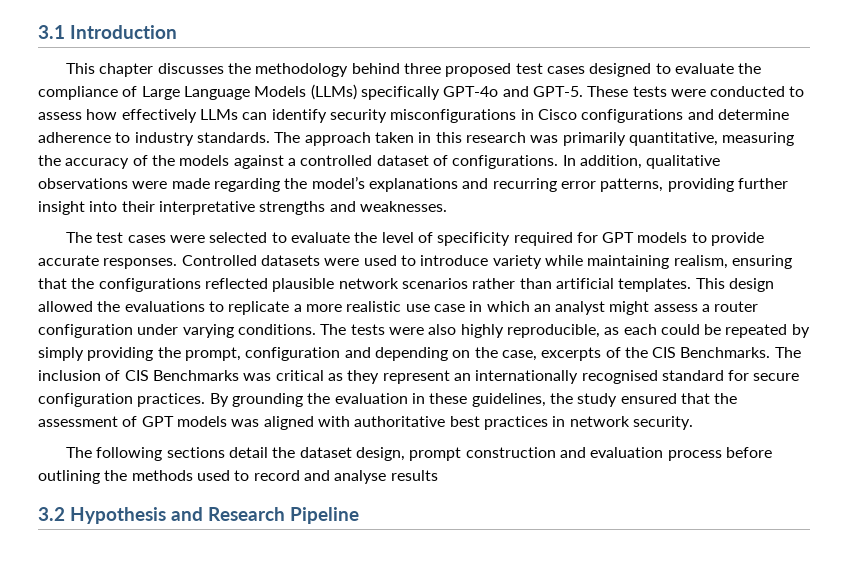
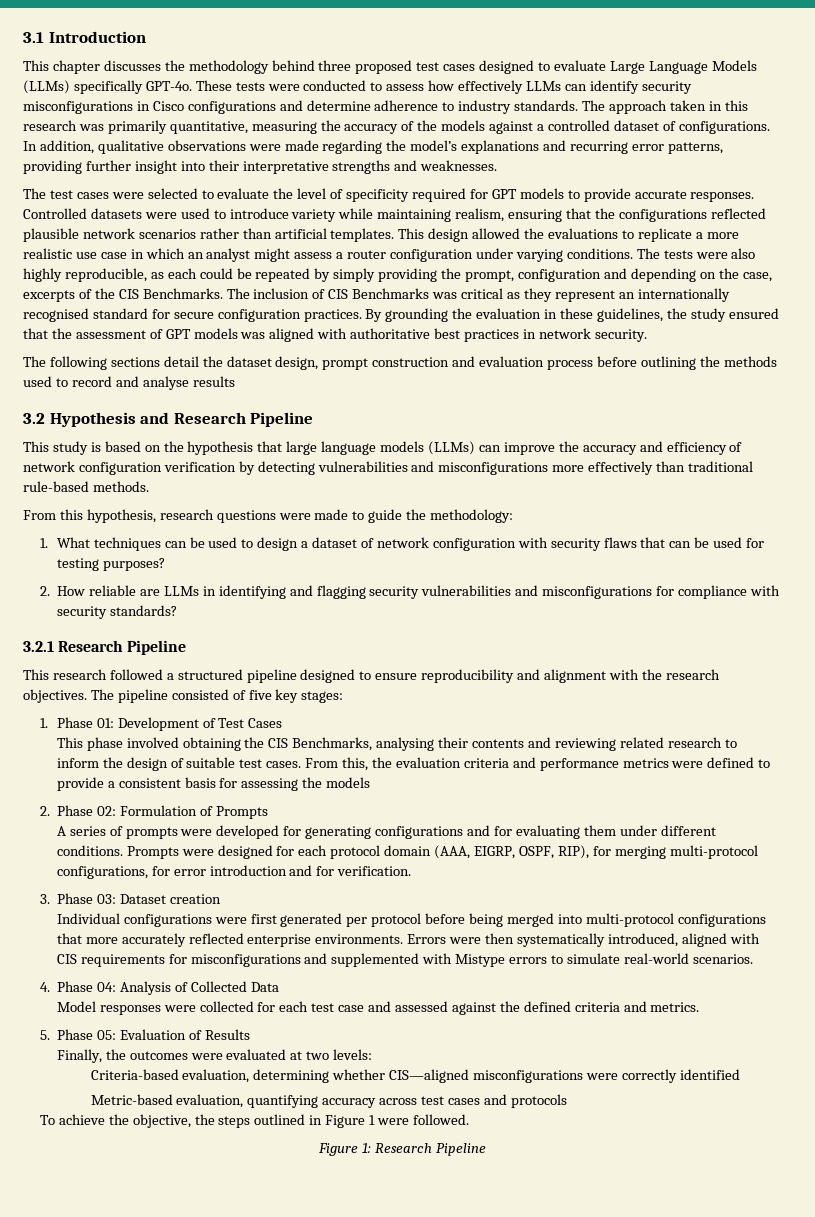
- This chapter discusses the methodology behind three proposed test cases designed to evaluate the compliance of Large Language Models (LLMs) specifically GPT-4o and GPT-5.
+ This chapter discusses the methodology behind three proposed test cases designed to evaluate Large Language Models (LLMs) specifically GPT-4o.
+ This study is based on the hypothesis that large language models (LLMs) can improve the accuracy and efficiency of network configuration verification by detecting vulnerabilities and misconfigurations more effectively than traditional rule-based methods.
+ From this hypothesis, research questions were made to guide the methodology:
+ 1. What techniques can be used to design a dataset of network configuration with security flaws that can be used for testing purposes?
+ 2. How reliable are LLMs in identifying and flagging security vulnerabilities and misconfigurations for compliance with security standards?
+ 3.2.1 Research Pipeline
+ This research followed a structured pipeline designed to ensure reproducibility and alignment with the research objectives. The pipeline consisted of five key stages:
+ 1. Phase 01: Development of Test Cases
+ This phase involved obtaining the CIS Benchmarks, analysing their contents and reviewing related research to inform the design of suitable test cases. From this, the evaluation criteria and performance metrics were defined to provide a consistent basis for assessing the models
+ 2. Phase 02: Formulation of Prompts
+ A series of prompts were developed for generating configurations and for evaluating them under different conditions. Prompts were designed for each protocol domain (AAA, EIGRP, OSPF, RIP), for merging multi-protocol configurations, for error introduction and for verification.
+ 3. Phase 03: Dataset creation
+ Individual configurations were first generated per protocol before being merged into multi-protocol configurations that more accurately reflected enterprise environments. Errors were then systematically introduced, aligned with CIS requirements for misconfigurations and supplemented with Mistype errors to simulate real-world scenarios.
+ 4. Phase 04: Analysis of Collected Data
+ Model responses were collected for each test case and assessed against the defined criteria and metrics.
+ 5. Phase 05: Evaluation of Results
+ Finally, the outcomes were evaluated at two levels:
+ Criteria-based evaluation, determining whether CIS—aligned misconfigurations were correctly identified
+ Metric-based evaluation, quantifying accuracy across test cases and protocols
+ To achieve the objective, the steps outlined in Figure 1 were followed.
+ Figure 1: Research Pipeline

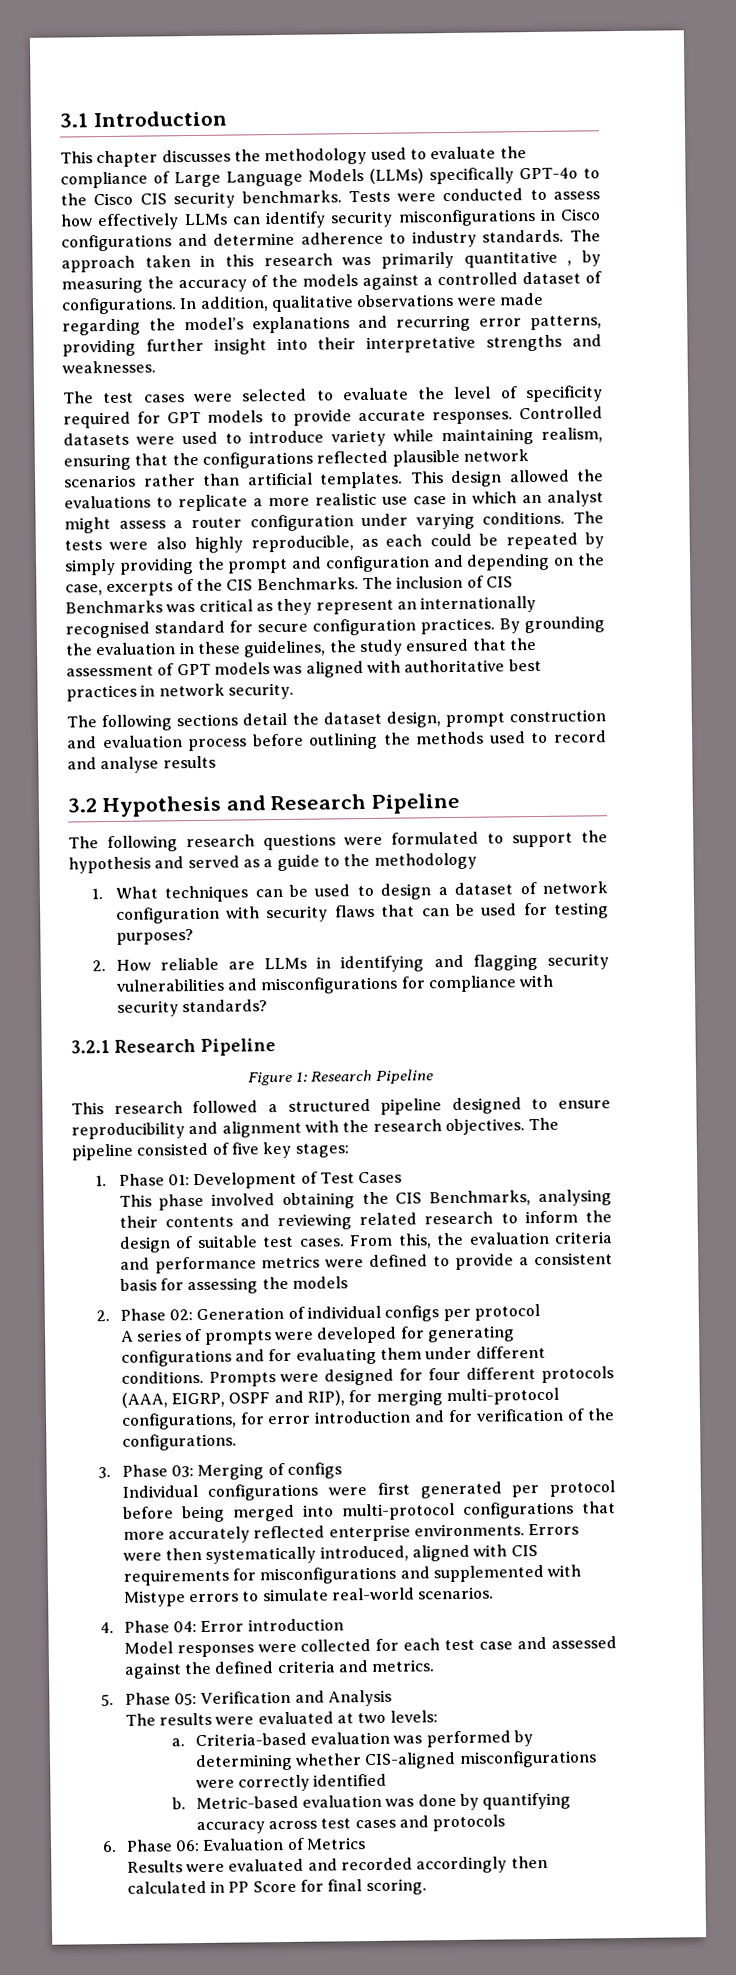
- This chapter discusses the methodology behind three proposed test cases designed to evaluate Large Language Models (LLMs) specifically GPT-4o. These tests were conducted to assess how effectively LLMs can identify security misconfigurations in Cisco configurations and determine adherence to industry standards.
+ This chapter discusses the methodology used to evaluate the compliance of Large Language Models (LLMs) specifically GPT-4o to the Cisco CIS security benchmarks. Tests were conducted to assess how effectively LLMs can identify security misconfigurations in Cisco configurations and determine adherence to industry standards.
- The approach taken in this research was primarily quantitative, measuring the accuracy of the models against a controlled dataset of configurations.
+ The approach taken in this research was primarily quantitative , by measuring the accuracy of the models against a controlled dataset of configurations.
- The tests were also highly reproducible, as each could be repeated by simply providing the prompt, configuration and depending on the case, excerpts of the CIS Benchmarks.
+ The tests were also highly reproducible, as each could be repeated by simply providing the prompt and configuration and depending on the case, excerpts of the CIS Benchmarks.
- This study is based on the hypothesis that large language models (LLMs) can improve the accuracy and efficiency of network configuration verification by detecting vulnerabilities and misconfigurations more effectively than traditional rule-based methods.
- From this hypothesis, research questions were made to guide the methodology:
+ The following research questions were formulated to support the hypothesis and served as a guide to the methodology
+ Figure 1: Research Pipeline
- 2. Phase 02: Formulation of Prompts
+ 2. Phase 02: Generation of individual configs per protocol
- Prompts were designed for each protocol domain (AAA, EIGRP, OSPF, RIP), for merging multi-protocol configurations, for error introduction and for verification.
+ Prompts were designed for four different protocols (AAA, EIGRP, OSPF and RIP), for merging multi-protocol configurations, for error introduction and for verification of the configurations.
- 3. Phase 03: Dataset creation
+ 3. Phase 03: Merging of configs
- 4. Phase 04: Analysis of Collected Data
+ 4. Phase 04: Error introduction
- 5. Phase 05: Evaluation of Results
- Finally, the outcomes were evaluated at two levels:
+ 5. Phase 05: Verification and Analysis
+ The results were evaluated at two levels:
- Criteria-based evaluation, determining whether CIS—aligned misconfigurations were correctly identified
+ a. Criteria-based evaluation was performed by determining whether CIS-aligned misconfigurations were correctly identified
- Metric-based evaluation, quantifying accuracy across test cases and protocols
+ b. Metric-based evaluation was done by quantifying accuracy across test cases and protocols
- To achieve the objective, the steps outlined in Figure 1 were followed.
- Figure 1: Research Pipeline
+ 6. Phase 06: Evaluation of Metrics
+ Results were evaluated and recorded accordingly then calculated in PP Score for final scoring.

